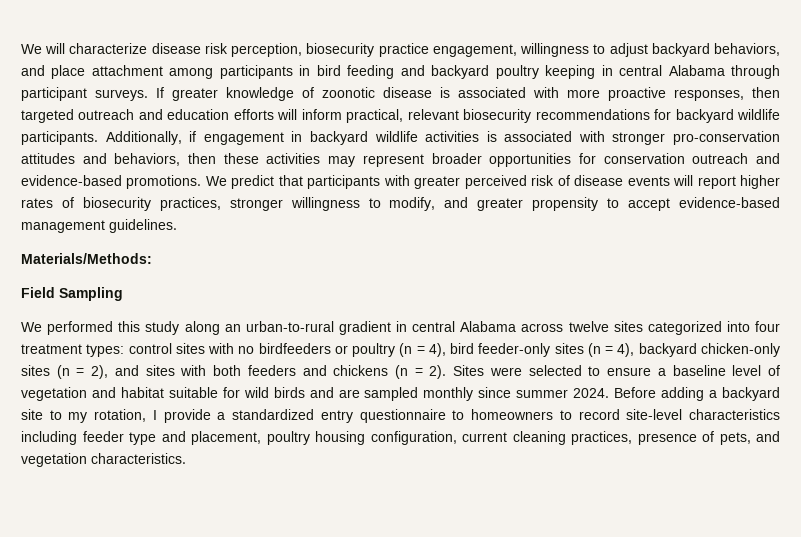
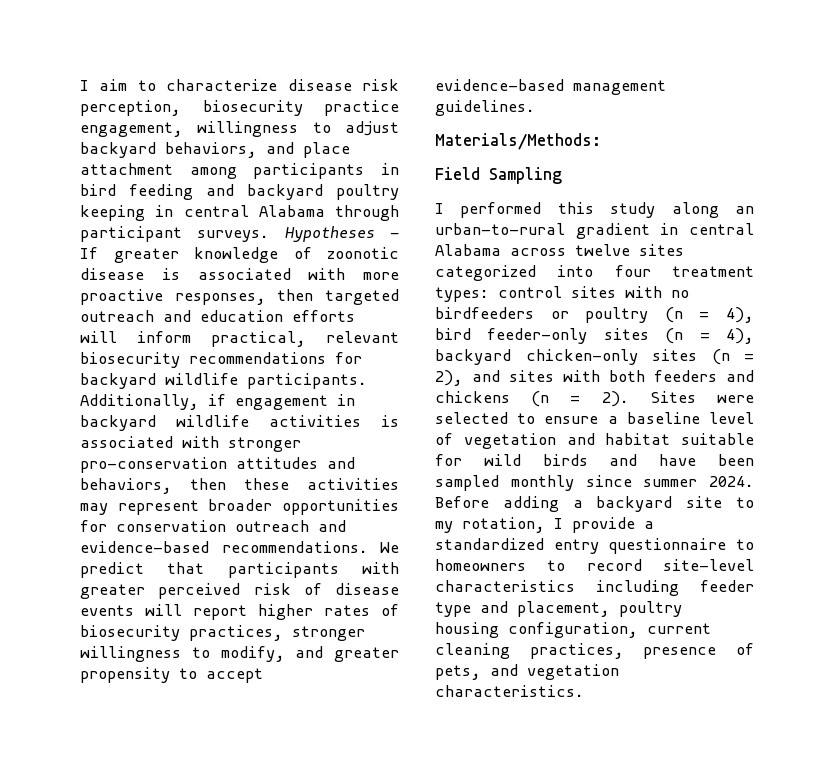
- We will characterize disease risk perception, biosecurity practice engagement, willingness to adjust backyard behaviors, and place attachment among participants in bird feeding and backyard poultry keeping in central Alabama through participant surveys.
+ I aim to characterize disease risk perception, biosecurity practice engagement, willingness to adjust backyard behaviors, and place attachment among participants in bird feeding and backyard poultry keeping in central Alabama through participant surveys.
- If greater knowledge of zoonotic disease is associated with more proactive responses, then targeted outreach and education efforts will inform practical, relevant biosecurity recommendations for backyard wildlife participants.
+ Hypotheses - If greater knowledge of zoonotic disease is associated with more proactive responses, then targeted outreach and education efforts will inform practical, relevant biosecurity recommendations for backyard wildlife participants.
- Additionally, if engagement in backyard wildlife activities is associated with stronger pro-conservation attitudes and behaviors, then these activities may represent broader opportunities for conservation outreach and evidence-based promotions.
+ Additionally, if engagement in backyard wildlife activities is associated with stronger pro-conservation attitudes and behaviors, then these activities may represent broader opportunities for conservation outreach and evidence-based recommendations.
- We performed this study along an urban-to-rural gradient in central Alabama across twelve sites categorized into four treatment types: control sites with no birdfeeders or poultry (n = 4), bird feeder-only sites (n = 4), backyard chicken-only sites (n = 2), and sites with both feeders and chickens (n = 2).
+ I performed this study along an urban-to-rural gradient in central Alabama across twelve sites categorized into four treatment types: control sites with no birdfeeders or poultry (n = 4), bird feeder-only sites (n = 4), backyard chicken-only sites (n = 2), and sites with both feeders and chickens (n = 2).
- Sites were selected to ensure a baseline level of vegetation and habitat suitable for wild birds and are sampled monthly since summer 2024.
+ Sites were selected to ensure a baseline level of vegetation and habitat suitable for wild birds and have been sampled monthly since summer 2024.

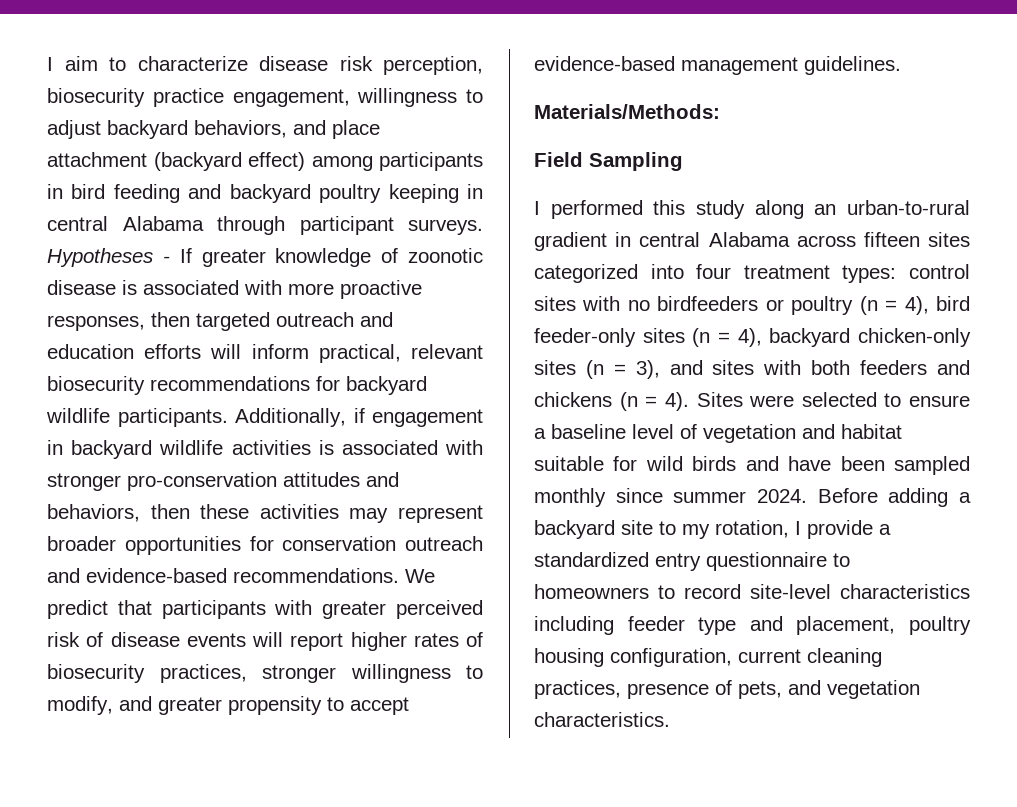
- I aim to characterize disease risk perception, biosecurity practice engagement, willingness to adjust backyard behaviors, and place attachment among participants in bird feeding and backyard poultry keeping in central Alabama through participant surveys.
+ I aim to characterize disease risk perception, biosecurity practice engagement, willingness to adjust backyard behaviors, and place attachment (backyard effect) among participants in bird feeding and backyard poultry keeping in central Alabama through participant surveys.
- I performed this study along an urban-to-rural gradient in central Alabama across twelve sites categorized into four treatment types: control sites with no birdfeeders or poultry (n = 4), bird feeder-only sites (n = 4), backyard chicken-only sites (n = 2), and sites with both feeders and chickens (n = 2).
+ I performed this study along an urban-to-rural gradient in central Alabama across fifteen sites categorized into four treatment types: control sites with no birdfeeders or poultry (n = 4), bird feeder-only sites (n = 4), backyard chicken-only sites (n = 3), and sites with both feeders and chickens (n = 4).

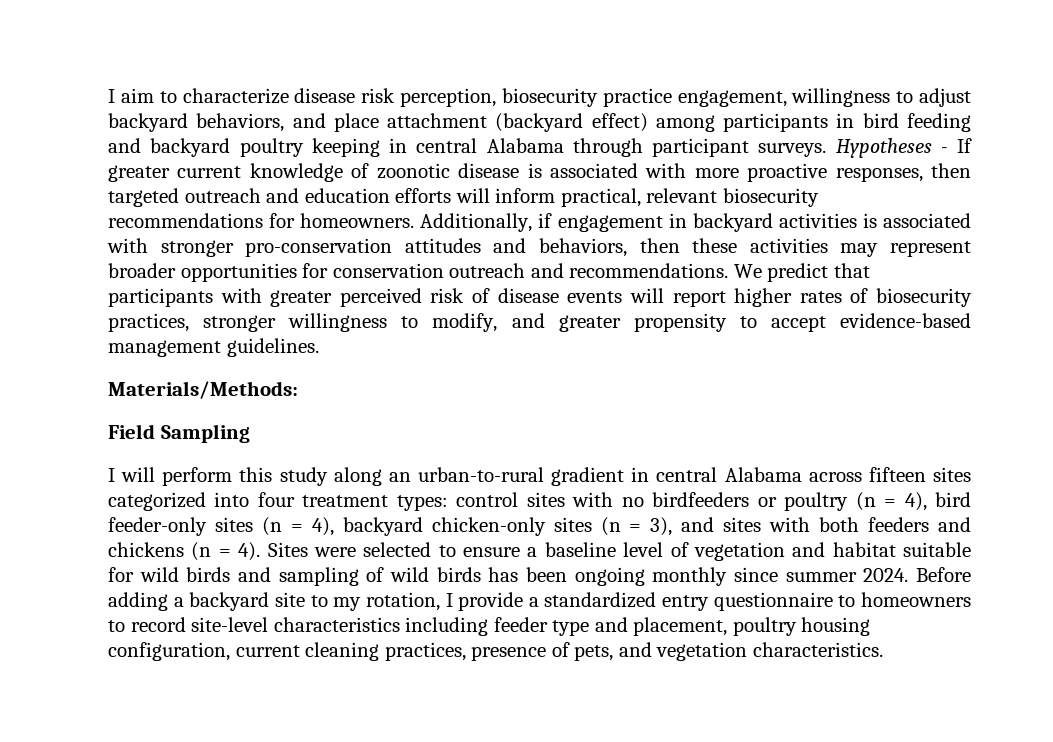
- Hypotheses - If greater knowledge of zoonotic disease is associated with more proactive responses, then targeted outreach and education efforts will inform practical, relevant biosecurity recommendations for backyard wildlife participants.
+ Hypotheses - If greater current knowledge of zoonotic disease is associated with more proactive responses, then targeted outreach and education efforts will inform practical, relevant biosecurity recommendations for homeowners.
- Additionally, if engagement in backyard wildlife activities is associated with stronger pro-conservation attitudes and behaviors, then these activities may represent broader opportunities for conservation outreach and evidence-based recommendations.
+ Additionally, if engagement in backyard activities is associated with stronger pro-conservation attitudes and behaviors, then these activities may represent broader opportunities for conservation outreach and recommendations.
- I performed this study along an urban-to-rural gradient in central Alabama across fifteen sites categorized into four treatment types: control sites with no birdfeeders or poultry (n = 4), bird feeder-only sites (n = 4), backyard chicken-only sites (n = 3), and sites with both feeders and chickens (n = 4).
+ I will perform this study along an urban-to-rural gradient in central Alabama across fifteen sites categorized into four treatment types: control sites with no birdfeeders or poultry (n = 4), bird feeder-only sites (n = 4), backyard chicken-only sites (n = 3), and sites with both feeders and chickens (n = 4).
- Sites were selected to ensure a baseline level of vegetation and habitat suitable for wild birds and have been sampled monthly since summer 2024.
+ Sites were selected to ensure a baseline level of vegetation and habitat suitable for wild birds and sampling of wild birds has been ongoing monthly since summer 2024.

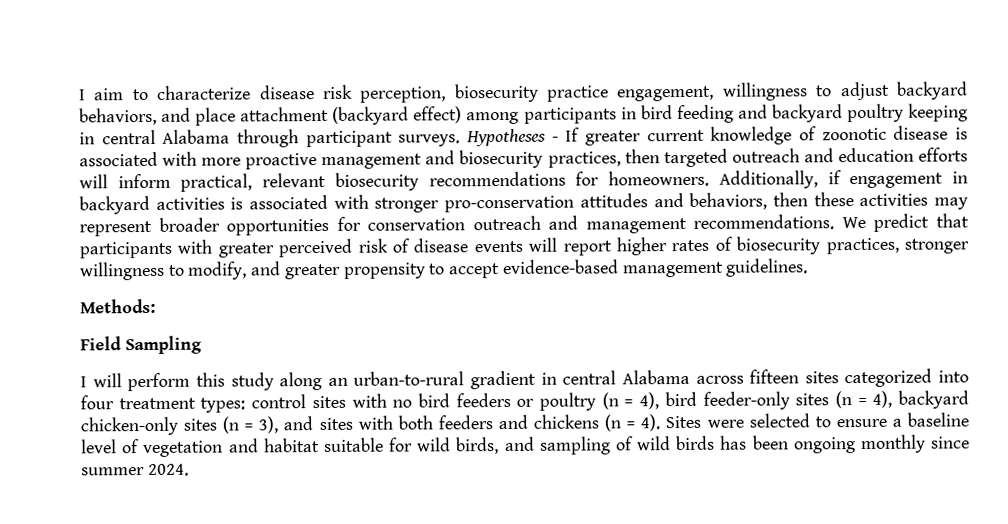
- Hypotheses - If greater current knowledge of zoonotic disease is associated with more proactive responses, then targeted outreach and education efforts will inform practical, relevant biosecurity recommendations for homeowners.
+ Hypotheses - If greater current knowledge of zoonotic disease is associated with more proactive management and biosecurity practices, then targeted outreach and education efforts will inform practical, relevant biosecurity recommendations for homeowners.
- Additionally, if engagement in backyard activities is associated with stronger pro-conservation attitudes and behaviors, then these activities may represent broader opportunities for conservation outreach and recommendations.
+ Additionally, if engagement in backyard activities is associated with stronger pro-conservation attitudes and behaviors, then these activities may represent broader opportunities for conservation outreach and management recommendations.
- Materials/Methods:
+ Methods:
- I will perform this study along an urban-to-rural gradient in central Alabama across fifteen sites categorized into four treatment types: control sites with no birdfeeders or poultry (n = 4), bird feeder-only sites (n = 4), backyard chicken-only sites (n = 3), and sites with both feeders and chickens (n = 4).
+ I will perform this study along an urban-to-rural gradient in central Alabama across fifteen sites categorized into four treatment types: control sites with no bird feeders or poultry (n = 4), bird feeder-only sites (n = 4), backyard chicken-only sites (n = 3), and sites with both feeders and chickens (n = 4).
- Sites were selected to ensure a baseline level of vegetation and habitat suitable for wild birds and sampling of wild birds has been ongoing monthly since summer 2024. Before adding a backyard site to my rotation, I provide a standardized entry questionnaire to homeowners to record site-level characteristics including feeder type and placement, poultry housing configuration, current cleaning practices, presence of pets, and vegetation characteristics.
+ Sites were selected to ensure a baseline level of vegetation and habitat suitable for wild birds, and sampling of wild birds has been ongoing monthly since summer 2024.

